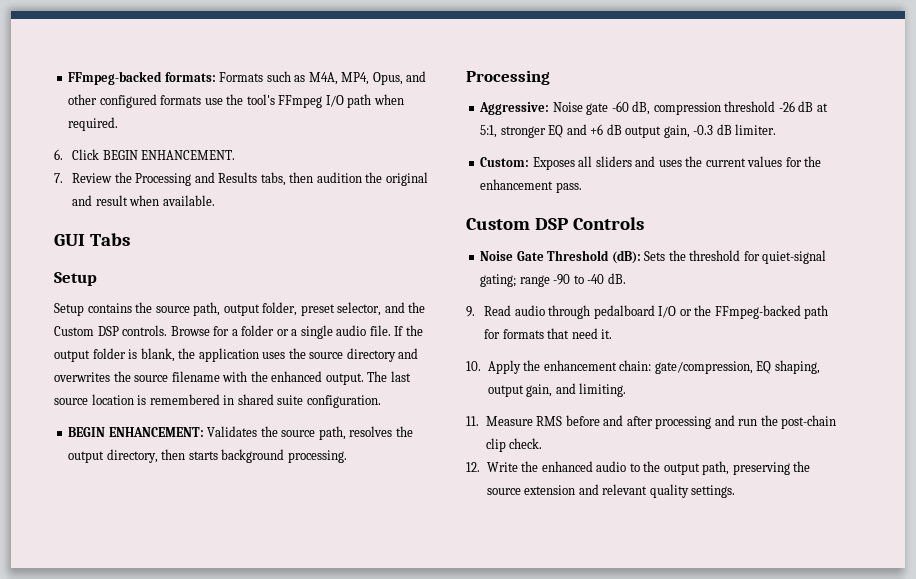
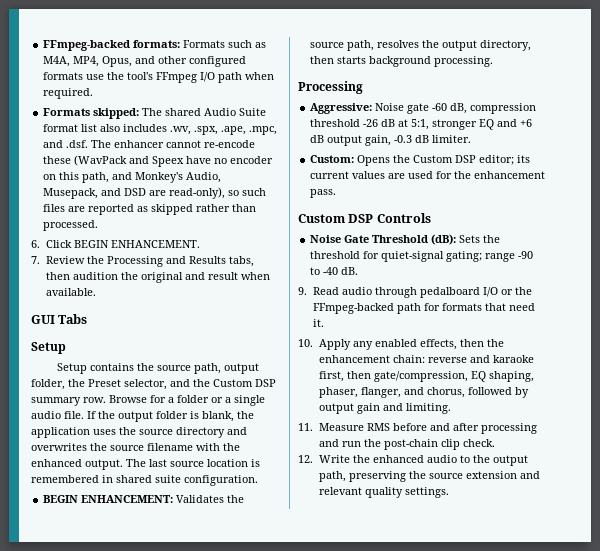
+ Formats skipped: The shared Audio Suite format list also includes .wv, .spx, .ape, .mpc, and .dsf. The enhancer cannot re-encode these (WavPack and Speex have no encoder on this path, and Monkey's Audio, Musepack, and DSD are read-only), so such files are reported as skipped rather than processed.
- Setup contains the source path, output folder, preset selector, and the Custom DSP controls.
+ Setup contains the source path, output folder, the Preset selector, and the Custom DSP summary row.
- Custom: Exposes all sliders and uses the current values for the enhancement pass.
+ Custom: Opens the Custom DSP editor; its current values are used for the enhancement pass.
- 10. Apply the enhancement chain: gate/compression, EQ shaping, output gain, and limiting.
+ 10. Apply any enabled effects, then the enhancement chain: reverse and karaoke first, then gate/compression, EQ shaping, phaser, flanger, and chorus, followed by output gain and limiting.

